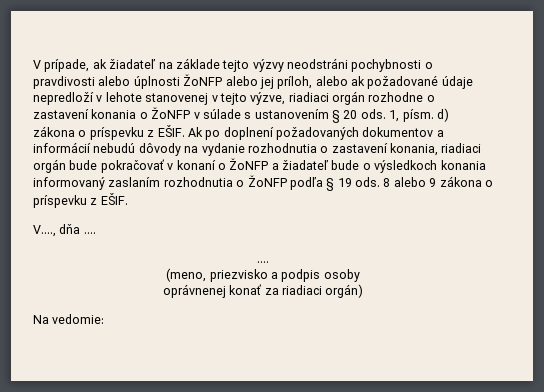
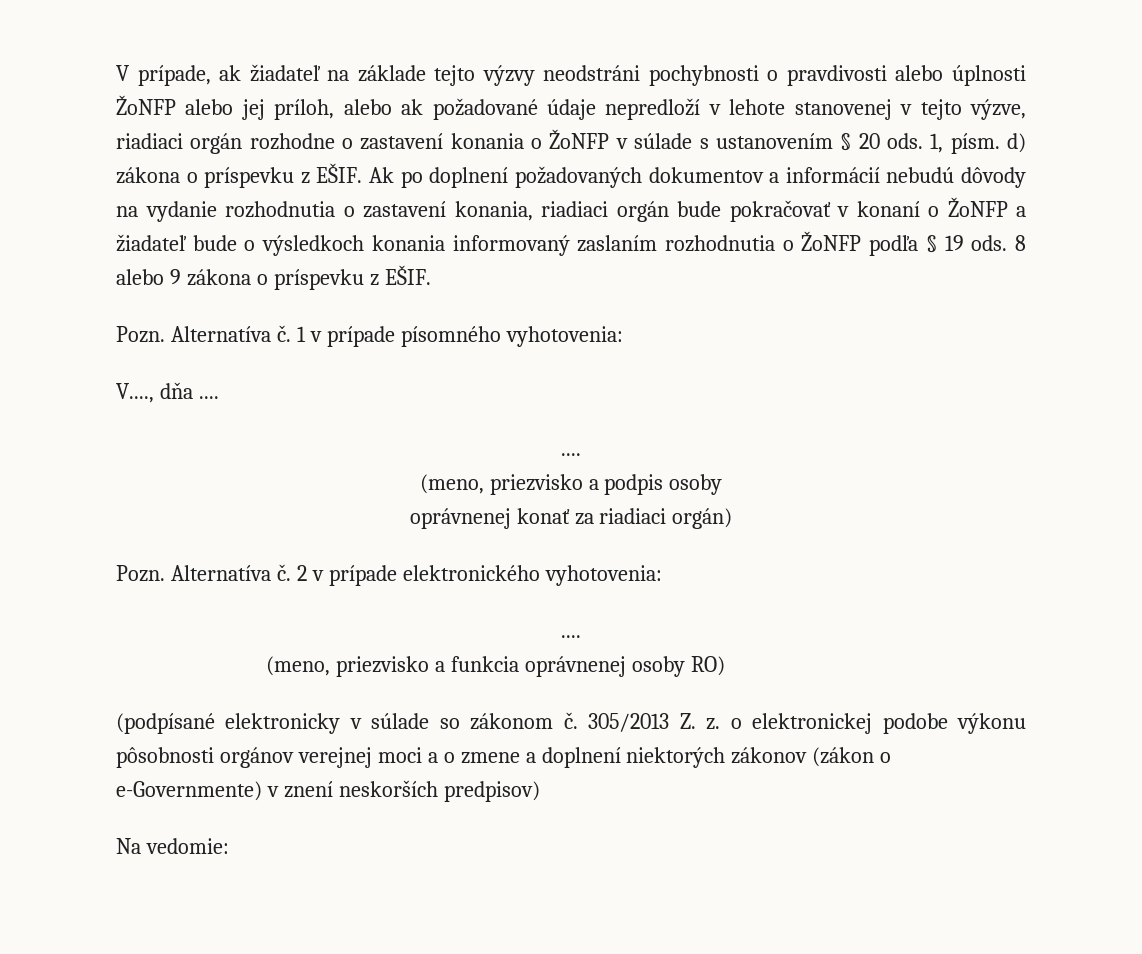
+ Pozn. Alternatíva č. 1 v prípade písomného vyhotovenia:
+ Pozn. Alternatíva č. 2 v prípade elektronického vyhotovenia:
+ ....
+ (meno, priezvisko a funkcia oprávnenej osoby RO)
+ (podpísané elektronicky v súlade so zákonom č. 305/2013 Z. z. o elektronickej podobe výkonu pôsobnosti orgánov verejnej moci a o zmene a doplnení niektorých zákonov (zákon o e-Governmente) v znení neskorších predpisov)

